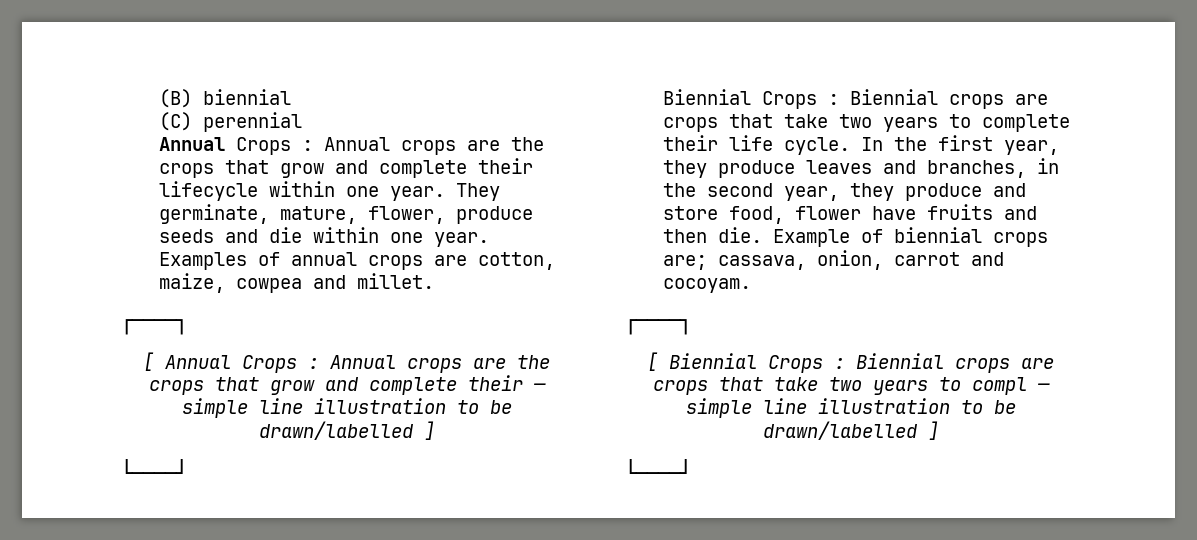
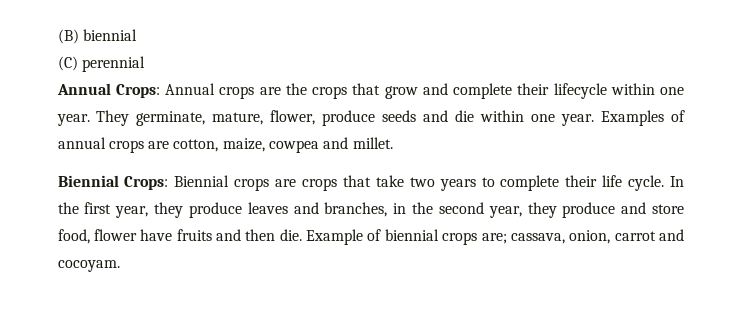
- Annual Crops : Annual crops are the crops that grow and complete their lifecycle within one year.
+ Annual Crops: Annual crops are the crops that grow and complete their lifecycle within one year.
  Examples of annual crops are cotton, maize, cowpea and millet.
- ┌────┐
- [ Annual Crops : Annual crops are the crops that grow and complete their — simple line illustration to be drawn/labelled ]
- └────┘
- Biennial Crops : Biennial crops are crops that take two years to complete their life cycle.
+ Biennial Crops: Biennial crops are crops that take two years to complete their life cycle.
  Example of biennial crops are; cassava, onion, carrot and cocoyam.
- ┌────┐
- [ Biennial Crops : Biennial crops are crops that take two years to compl — simple line illustration to be drawn/labelled ]
- └────┘

